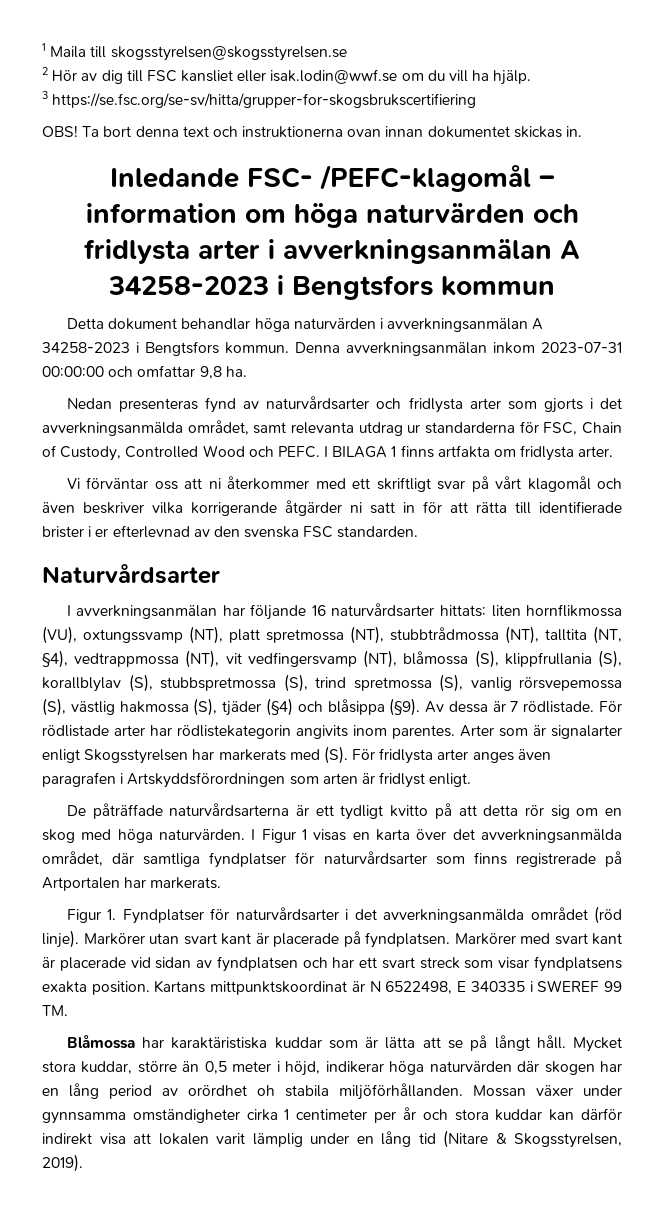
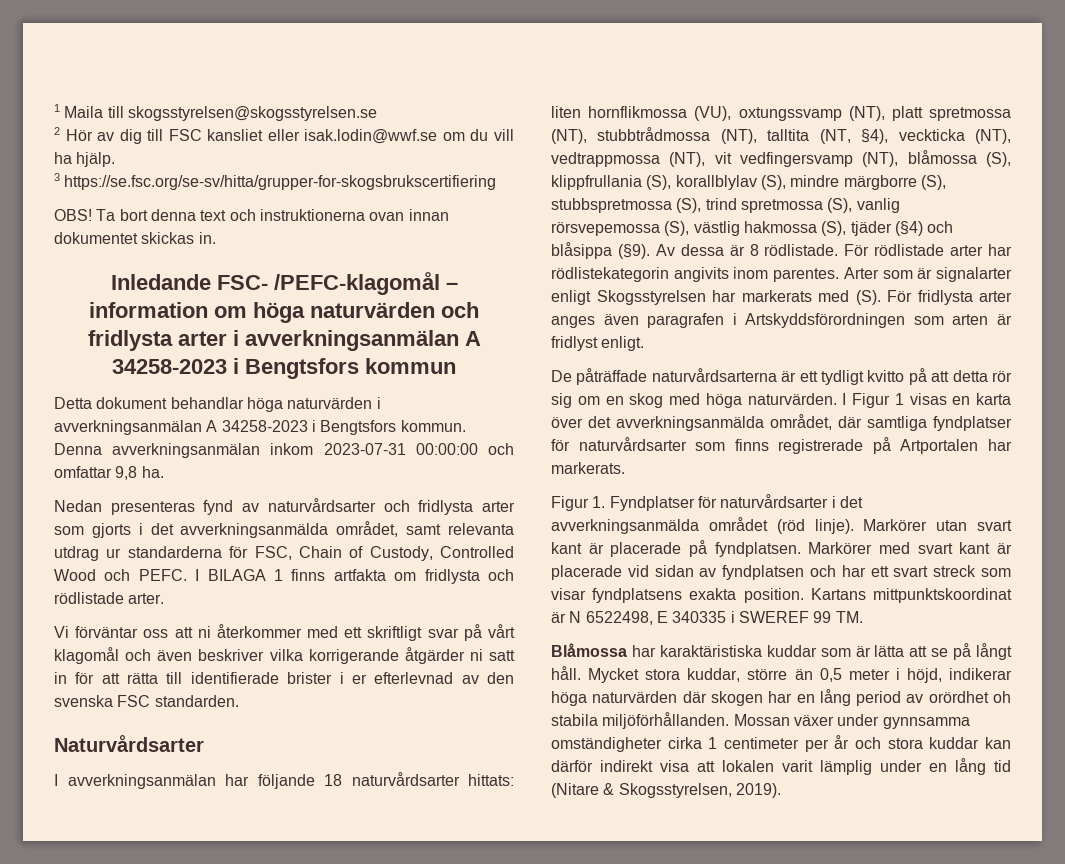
- I BILAGA 1 finns artfakta om fridlysta arter.
+ I BILAGA 1 finns artfakta om fridlysta och rödlistade arter.
- I avverkningsanmälan har följande 16 naturvårdsarter hittats: liten hornflikmossa (VU), oxtungssvamp (NT), platt spretmossa (NT), stubbtrådmossa (NT), talltita (NT, §4), vedtrappmossa (NT), vit vedfingersvamp (NT), blåmossa (S), klippfrullania (S), korallblylav (S), stubbspretmossa (S), trind spretmossa (S), vanlig rörsvepemossa (S), västlig hakmossa (S), tjäder (§4) och blåsippa (§9).
+ I avverkningsanmälan har följande 18 naturvårdsarter hittats: liten hornflikmossa (VU), oxtungssvamp (NT), platt spretmossa (NT), stubbtrådmossa (NT), talltita (NT, §4), veckticka (NT), vedtrappmossa (NT), vit vedfingersvamp (NT), blåmossa (S), klippfrullania (S), korallblylav (S), mindre märgborre (S), stubbspretmossa (S), trind spretmossa (S), vanlig rörsvepemossa (S), västlig hakmossa (S), tjäder (§4) och blåsippa (§9).
- Av dessa är 7 rödlistade.
+ Av dessa är 8 rödlistade.

